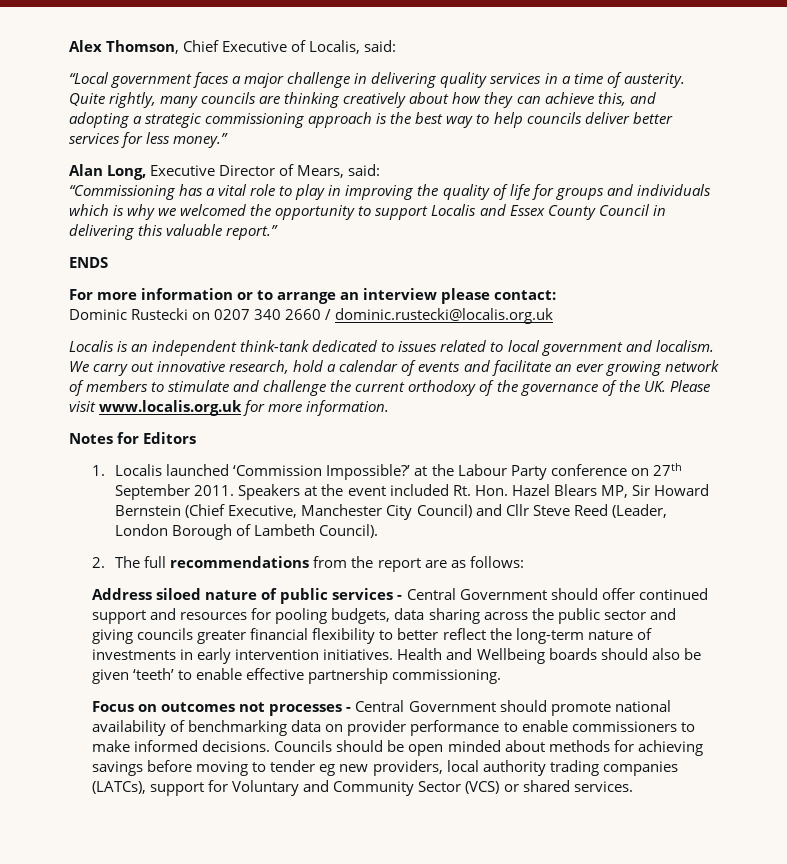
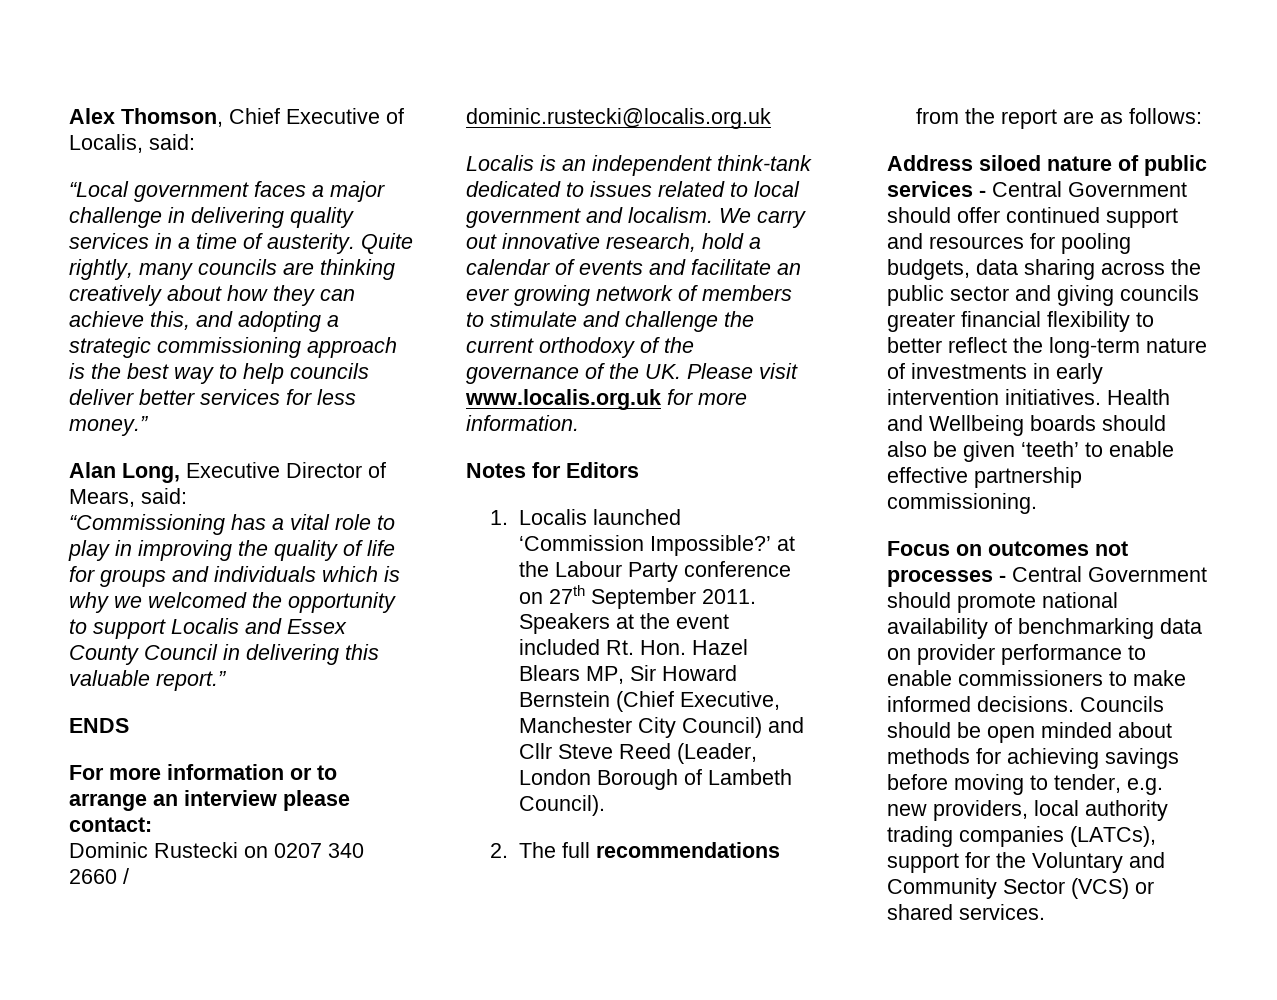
- Councils should be open minded about methods for achieving savings before moving to tender eg new providers, local authority trading companies (LATCs), support for Voluntary and Community Sector (VCS) or shared services.
+ Councils should be open minded about methods for achieving savings before moving to tender, e.g. new providers, local authority trading companies (LATCs), support for the Voluntary and Community Sector (VCS) or shared services.

